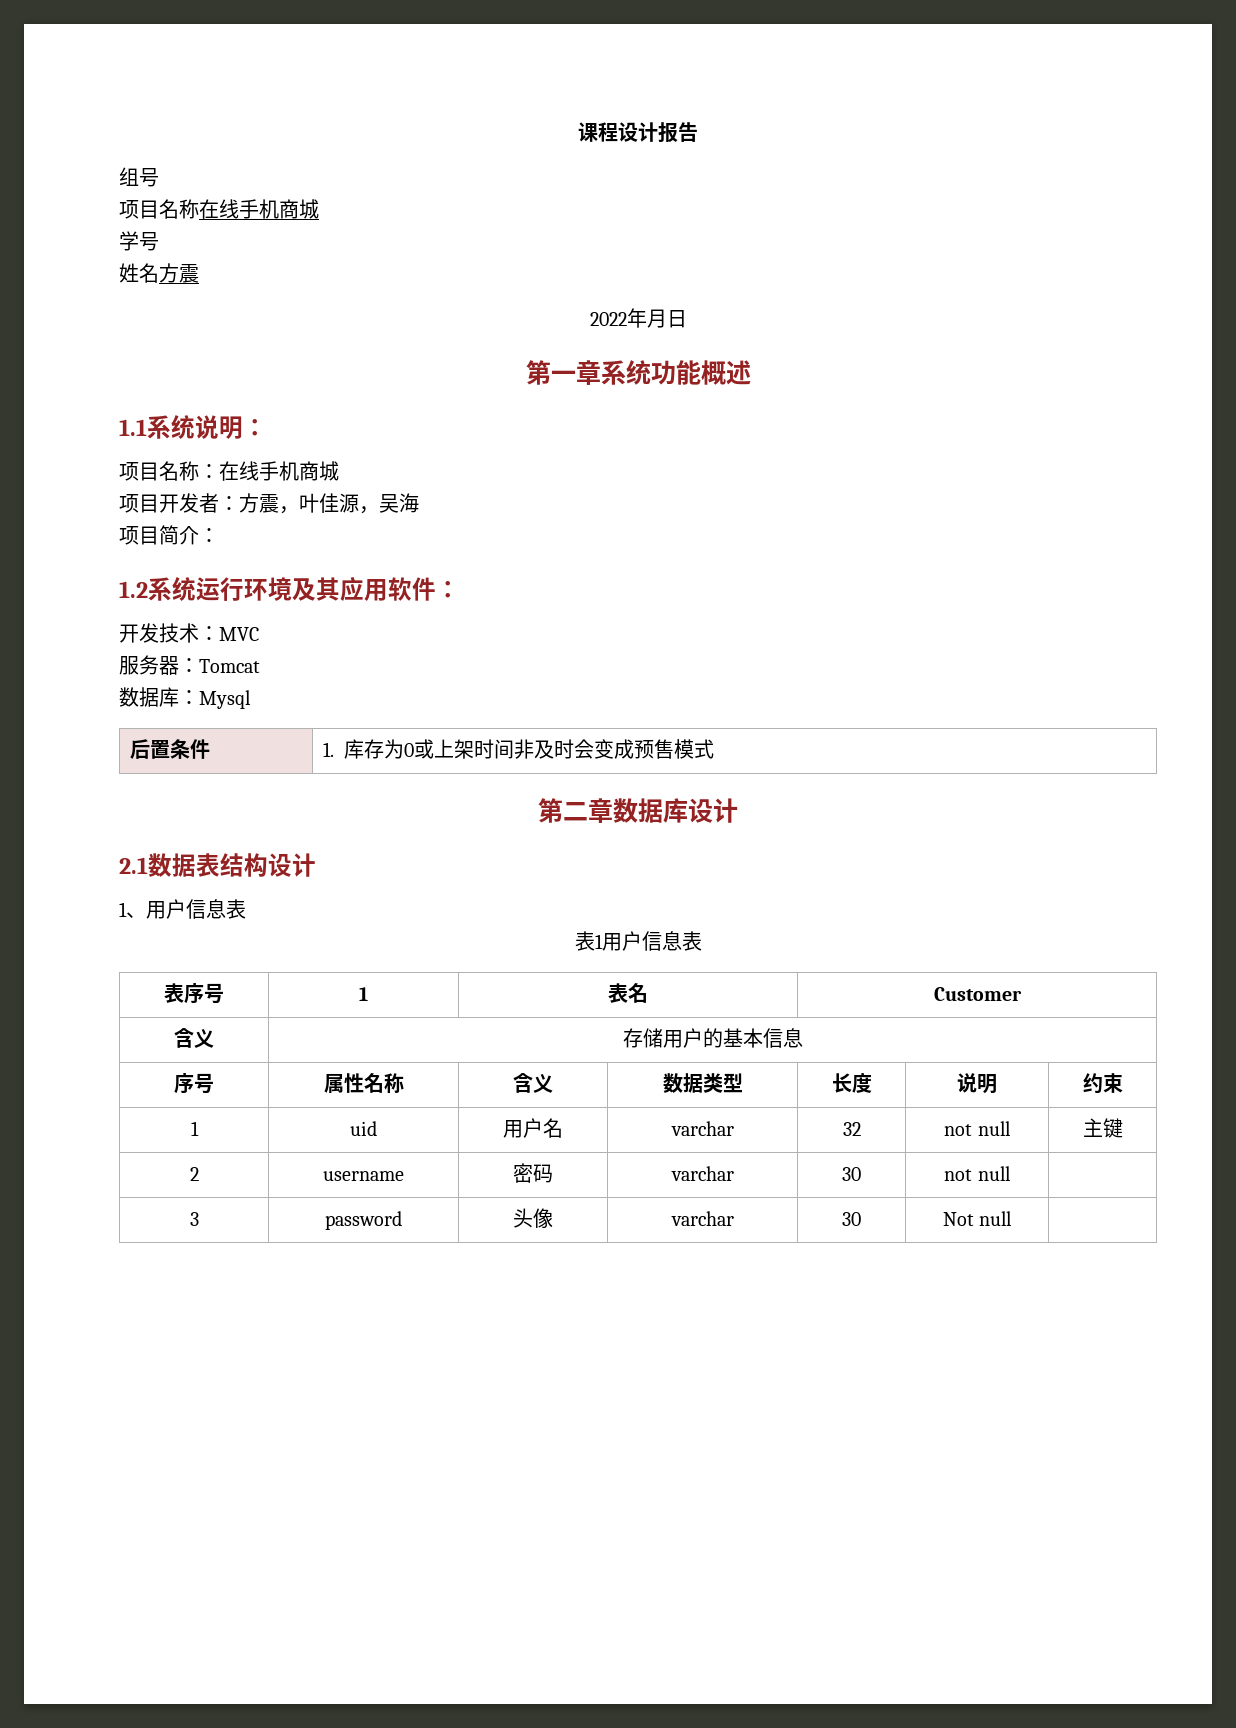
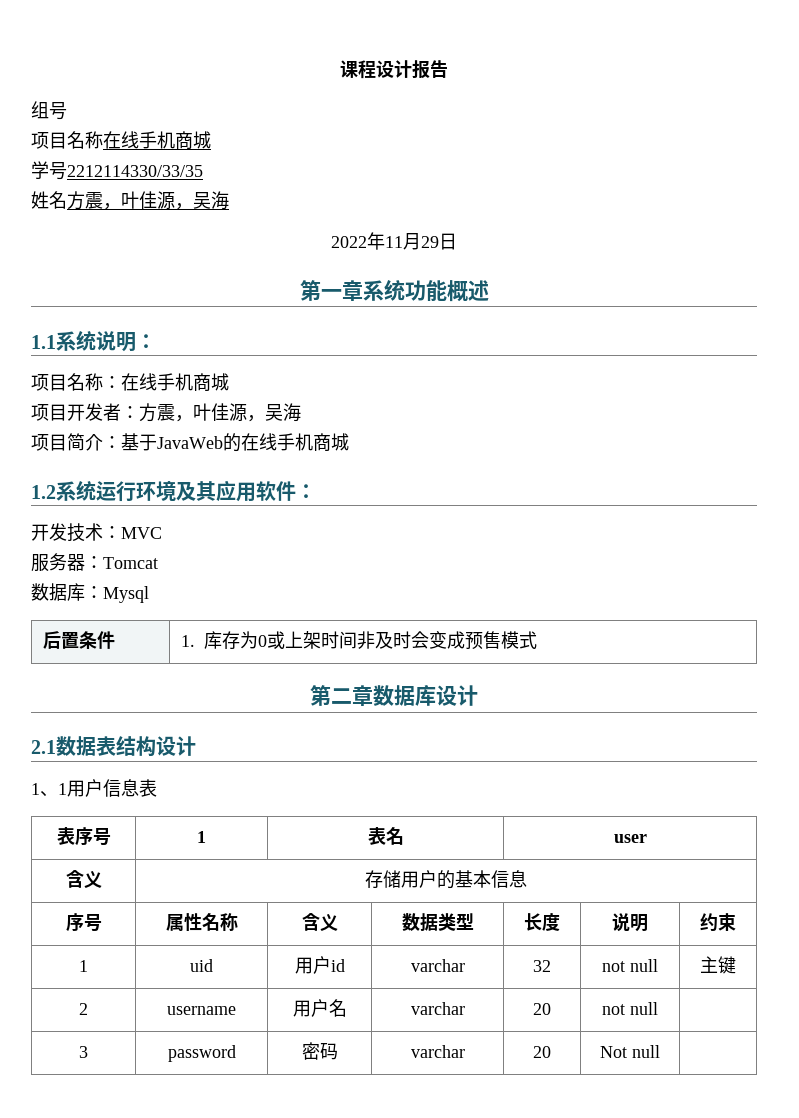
- 学号
+ 学号2212114330/33/35
- 姓名方震
+ 姓名方震，叶佳源，吴海
- 2022年月日
+ 2022年11月29日
- 项目简介：
+ 项目简介：基于JavaWeb的在线手机商城
- 1、用户信息表
- 表1用户信息表
+ 1、1用户信息表
- 表序号 | 1 | 表名 | Customer
+ 表序号 | 1 | 表名 | user
- 1 | uid | 用户名 | varchar | 32 | not null | 主键
+ 1 | uid | 用户id | varchar | 32 | not null | 主键
- 2 | username | 密码 | varchar | 30 | not null |
+ 2 | username | 用户名 | varchar | 20 | not null |
- 3 | password | 头像 | varchar | 30 | Not null |
+ 3 | password | 密码 | varchar | 20 | Not null |

